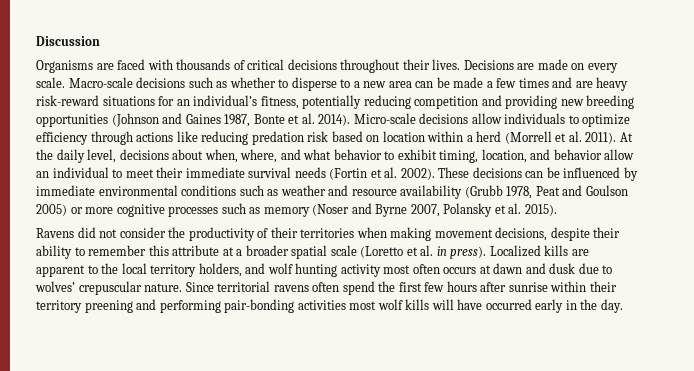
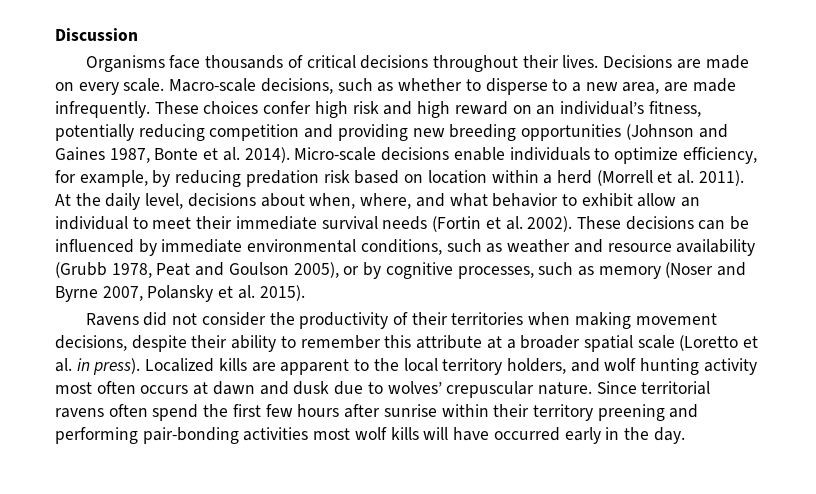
- Organisms are faced with thousands of critical decisions throughout their lives.
+ Organisms face thousands of critical decisions throughout their lives.
- Macro-scale decisions such as whether to disperse to a new area can be made a few times and are heavy risk-reward situations for an individual’s fitness, potentially reducing competition and providing new breeding opportunities (Johnson and Gaines 1987, Bonte et al. 2014).
+ Macro-scale decisions, such as whether to disperse to a new area, are made infrequently. These choices confer high risk and high reward on an individual’s fitness, potentially reducing competition and providing new breeding opportunities (Johnson and Gaines 1987, Bonte et al. 2014).
- Micro-scale decisions allow individuals to optimize efficiency through actions like reducing predation risk based on location within a herd (Morrell et al. 2011).
+ Micro-scale decisions enable individuals to optimize efficiency, for example, by reducing predation risk based on location within a herd (Morrell et al. 2011).
- At the daily level, decisions about when, where, and what behavior to exhibit timing, location, and behavior allow an individual to meet their immediate survival needs (Fortin et al. 2002).
+ At the daily level, decisions about when, where, and what behavior to exhibit allow an individual to meet their immediate survival needs (Fortin et al. 2002).
- These decisions can be influenced by immediate environmental conditions such as weather and resource availability (Grubb 1978, Peat and Goulson 2005) or more cognitive processes such as memory (Noser and Byrne 2007, Polansky et al. 2015).
+ These decisions can be influenced by immediate environmental conditions, such as weather and resource availability (Grubb 1978, Peat and Goulson 2005), or by cognitive processes, such as memory (Noser and Byrne 2007, Polansky et al. 2015).

